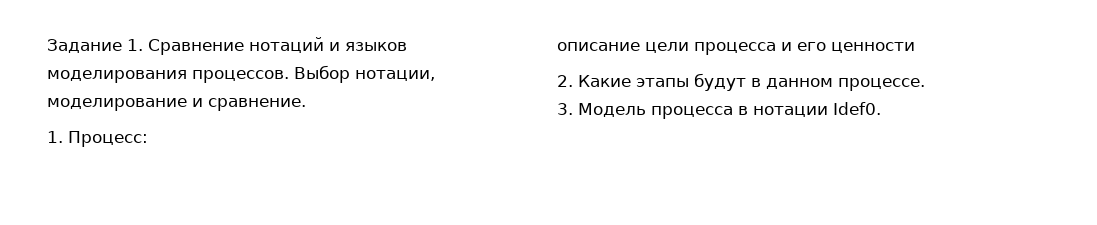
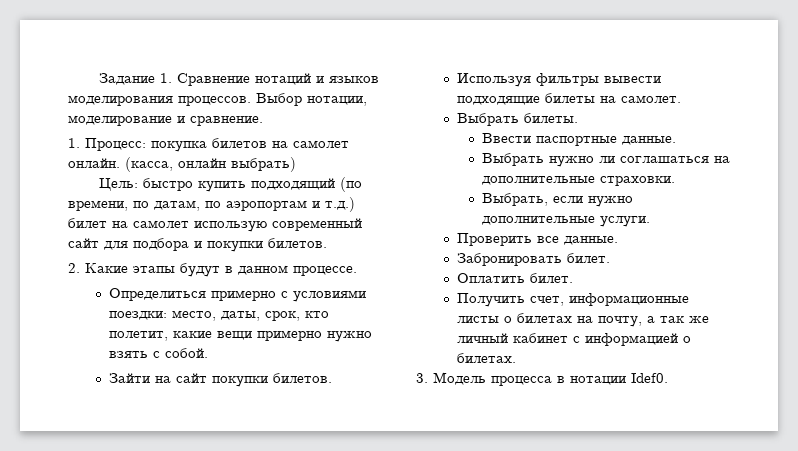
- 1. Процесс:
- описание цели процесса и его ценности
+ 1. Процесс: покупка билетов на самолет онлайн. (касса, онлайн выбрать)
+ Цель: быстро купить подходящий (по времени, по датам, по аэропортам и т.д.) билет на самолет использую современный сайт для подбора и покупки билетов.
+ Определиться примерно с условиями поездки: место, даты, срок, кто полетит, какие вещи примерно нужно взять с собой.
+ Зайти на сайт покупки билетов.
+ Используя фильтры вывести подходящие билеты на самолет.
+ Выбрать билеты.
+ Ввести паспортные данные.
+ Выбрать нужно ли соглашаться на дополнительные страховки.
+ Выбрать, если нужно дополнительные услуги.
+ Проверить все данные.
+ Забронировать билет.
+ Оплатить билет.
+ Получить счет, информационные листы о билетах на почту, а так же личный кабинет с информацией о билетах.

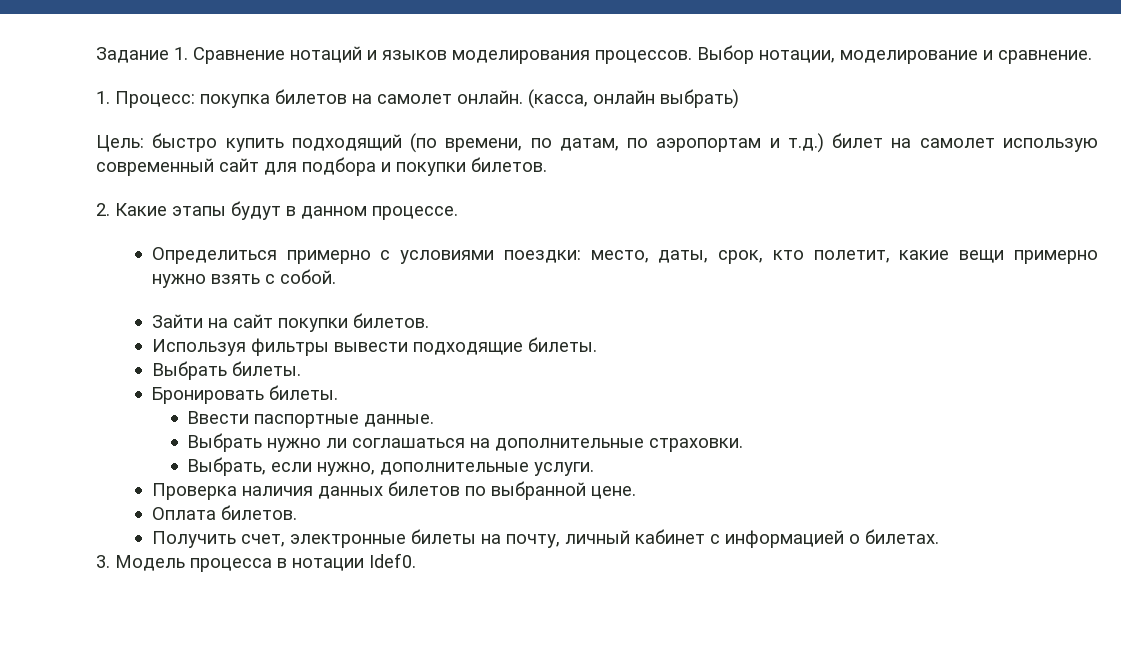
- Используя фильтры вывести подходящие билеты на самолет.
+ Используя фильтры вывести подходящие билеты.
+ Бронировать билеты.
- Выбрать, если нужно дополнительные услуги.
+ Выбрать, если нужно, дополнительные услуги.
- Проверить все данные.
- Забронировать билет.
- Оплатить билет.
- Получить счет, информационные листы о билетах на почту, а так же личный кабинет с информацией о билетах.
+ Проверка наличия данных билетов по выбранной цене.
+ Оплата билетов.
+ Получить счет, электронные билеты на почту, личный кабинет с информацией о билетах.

